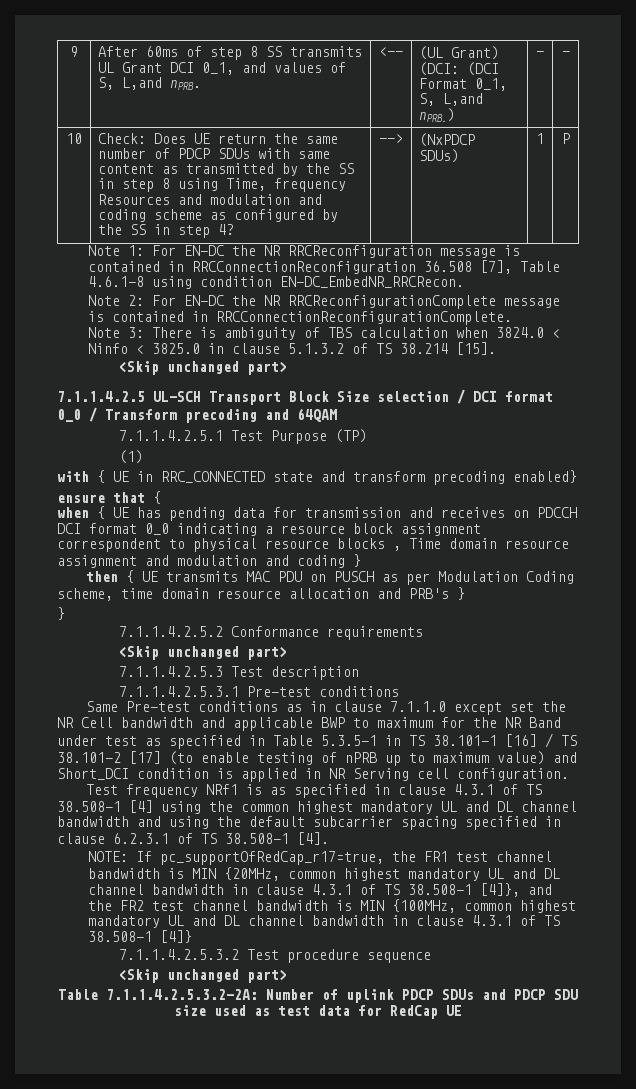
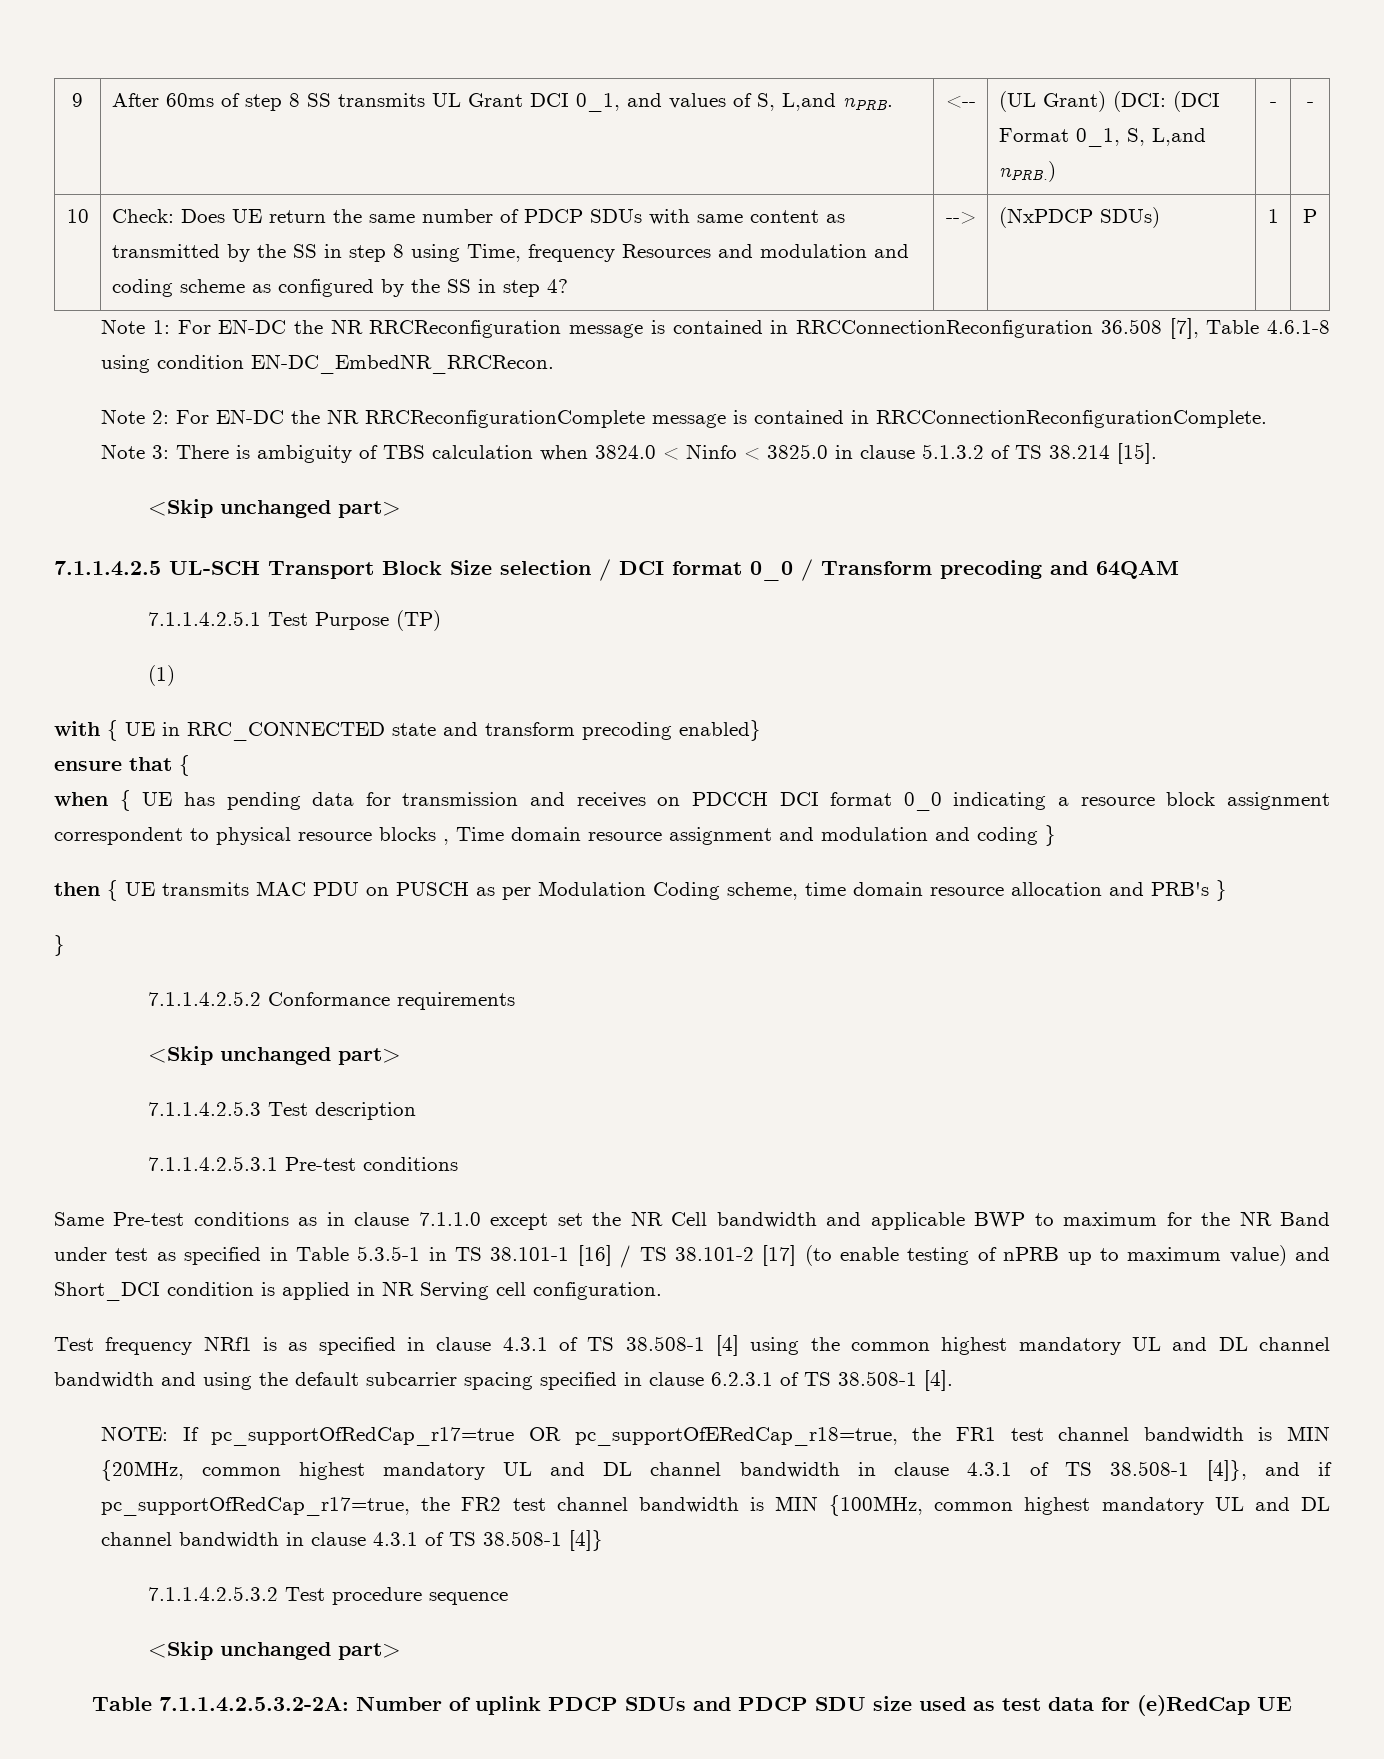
- NOTE: If pc_supportOfRedCap_r17=true, the FR1 test channel bandwidth is MIN {20MHz, common highest mandatory UL and DL channel bandwidth in clause 4.3.1 of TS 38.508-1 [4]}, and the FR2 test channel bandwidth is MIN {100MHz, common highest mandatory UL and DL channel bandwidth in clause 4.3.1 of TS 38.508-1 [4]}
+ NOTE: If pc_supportOfRedCap_r17=true OR pc_supportOfERedCap_r18=true, the FR1 test channel bandwidth is MIN {20MHz, common highest mandatory UL and DL channel bandwidth in clause 4.3.1 of TS 38.508-1 [4]}, and if pc_supportOfRedCap_r17=true, the FR2 test channel bandwidth is MIN {100MHz, common highest mandatory UL and DL channel bandwidth in clause 4.3.1 of TS 38.508-1 [4]}
- Table 7.1.1.4.2.5.3.2-2A: Number of uplink PDCP SDUs and PDCP SDU size used as test data for RedCap UE
+ Table 7.1.1.4.2.5.3.2-2A: Number of uplink PDCP SDUs and PDCP SDU size used as test data for (e)RedCap UE

